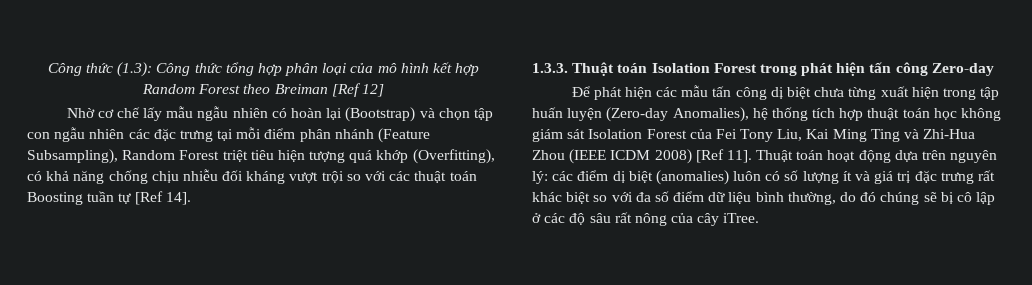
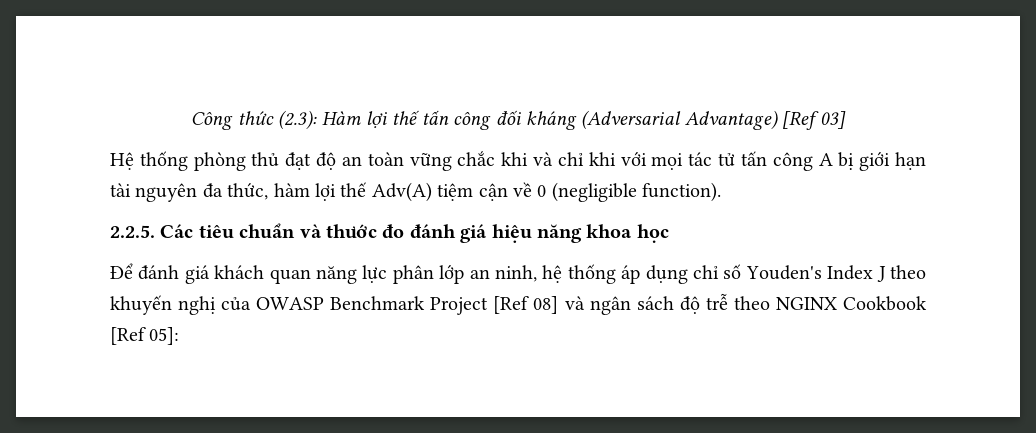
- Công thức (1.3): Công thức tổng hợp phân loại của mô hình kết hợp Random Forest theo Breiman [Ref 12]
- Nhờ cơ chế lấy mẫu ngẫu nhiên có hoàn lại (Bootstrap) và chọn tập con ngẫu nhiên các đặc trưng tại mỗi điểm phân nhánh (Feature Subsampling), Random Forest triệt tiêu hiện tượng quá khớp (Overfitting), có khả năng chống chịu nhiễu đối kháng vượt trội so với các thuật toán Boosting tuần tự [Ref 14].
- 1.3.3. Thuật toán Isolation Forest trong phát hiện tấn công Zero-day
- Để phát hiện các mẫu tấn công dị biệt chưa từng xuất hiện trong tập huấn luyện (Zero-day Anomalies), hệ thống tích hợp thuật toán học không giám sát Isolation Forest của Fei Tony Liu, Kai Ming Ting và Zhi-Hua Zhou (IEEE ICDM 2008) [Ref 11]. Thuật toán hoạt động dựa trên nguyên lý: các điểm dị biệt (anomalies) luôn có số lượng ít và giá trị đặc trưng rất khác biệt so với đa số điểm dữ liệu bình thường, do đó chúng sẽ bị cô lập ở các độ sâu rất nông của cây iTree.
+ Công thức (2.3): Hàm lợi thế tấn công đối kháng (Adversarial Advantage) [Ref 03]
+ Hệ thống phòng thủ đạt độ an toàn vững chắc khi và chỉ khi với mọi tác tử tấn công A bị giới hạn tài nguyên đa thức, hàm lợi thế Adv(A) tiệm cận về 0 (negligible function).
+ 2.2.5. Các tiêu chuẩn và thước đo đánh giá hiệu năng khoa học
+ Để đánh giá khách quan năng lực phân lớp an ninh, hệ thống áp dụng chỉ số Youden's Index J theo khuyến nghị của OWASP Benchmark Project [Ref 08] và ngân sách độ trễ theo NGINX Cookbook [Ref 05]:

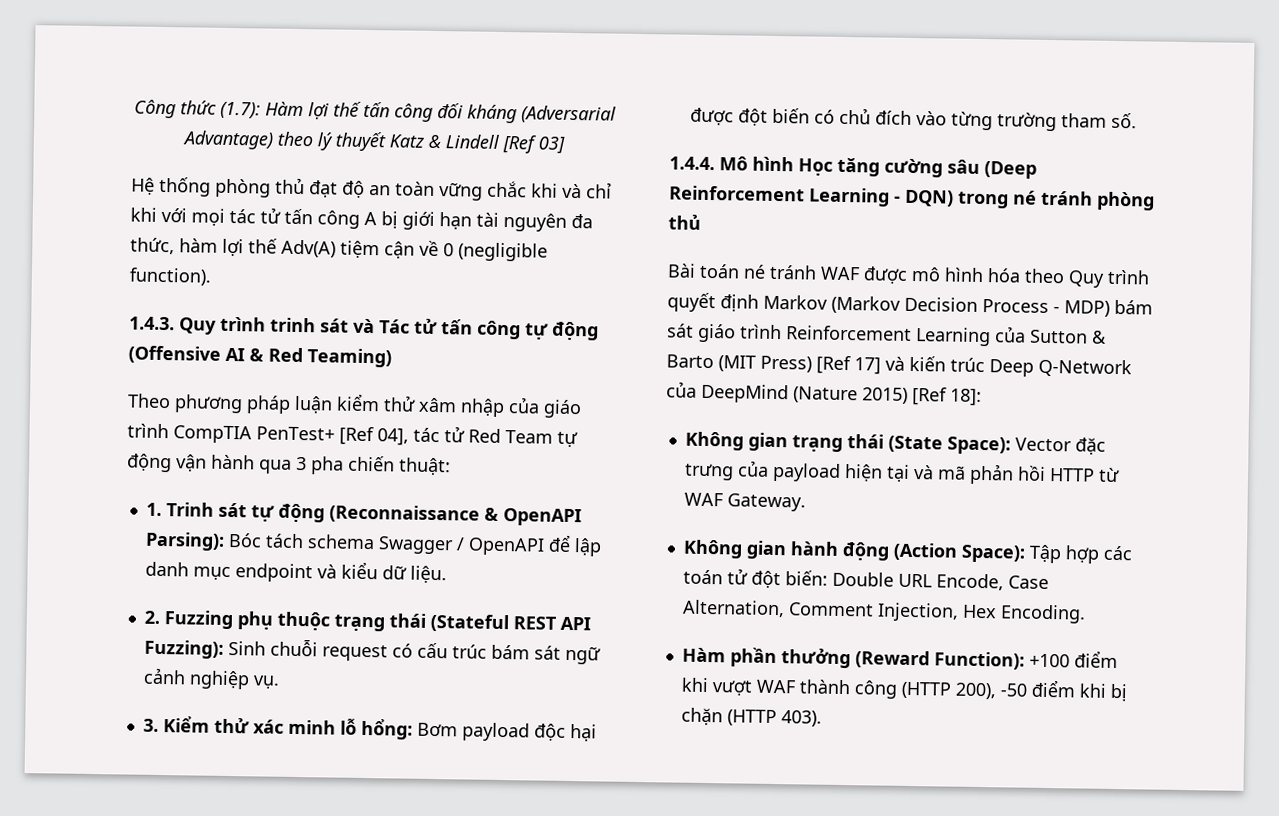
- Công thức (2.3): Hàm lợi thế tấn công đối kháng (Adversarial Advantage) [Ref 03]
+ Công thức (1.7): Hàm lợi thế tấn công đối kháng (Adversarial Advantage) theo lý thuyết Katz & Lindell [Ref 03]
- 2.2.5. Các tiêu chuẩn và thước đo đánh giá hiệu năng khoa học
- Để đánh giá khách quan năng lực phân lớp an ninh, hệ thống áp dụng chỉ số Youden's Index J theo khuyến nghị của OWASP Benchmark Project [Ref 08] và ngân sách độ trễ theo NGINX Cookbook [Ref 05]:
+ 1.4.3. Quy trình trinh sát và Tác tử tấn công tự động (Offensive AI & Red Teaming)
+ Theo phương pháp luận kiểm thử xâm nhập của giáo trình CompTIA PenTest+ [Ref 04], tác tử Red Team tự động vận hành qua 3 pha chiến thuật:
+ 1. Trinh sát tự động (Reconnaissance & OpenAPI Parsing): Bóc tách schema Swagger / OpenAPI để lập danh mục endpoint và kiểu dữ liệu.
+ 2. Fuzzing phụ thuộc trạng thái (Stateful REST API Fuzzing): Sinh chuỗi request có cấu trúc bám sát ngữ cảnh nghiệp vụ.
+ 3. Kiểm thử xác minh lỗ hổng: Bơm payload độc hại được đột biến có chủ đích vào từng trường tham số.
+ 1.4.4. Mô hình Học tăng cường sâu (Deep Reinforcement Learning - DQN) trong né tránh phòng thủ
+ Bài toán né tránh WAF được mô hình hóa theo Quy trình quyết định Markov (Markov Decision Process - MDP) bám sát giáo trình Reinforcement Learning của Sutton & Barto (MIT Press) [Ref 17] và kiến trúc Deep Q-Network của DeepMind (Nature 2015) [Ref 18]:
+ Không gian trạng thái (State Space): Vector đặc trưng của payload hiện tại và mã phản hồi HTTP từ WAF Gateway.
+ Không gian hành động (Action Space): Tập hợp các toán tử đột biến: Double URL Encode, Case Alternation, Comment Injection, Hex Encoding.
+ Hàm phần thưởng (Reward Function): +100 điểm khi vượt WAF thành công (HTTP 200), -50 điểm khi bị chặn (HTTP 403).

